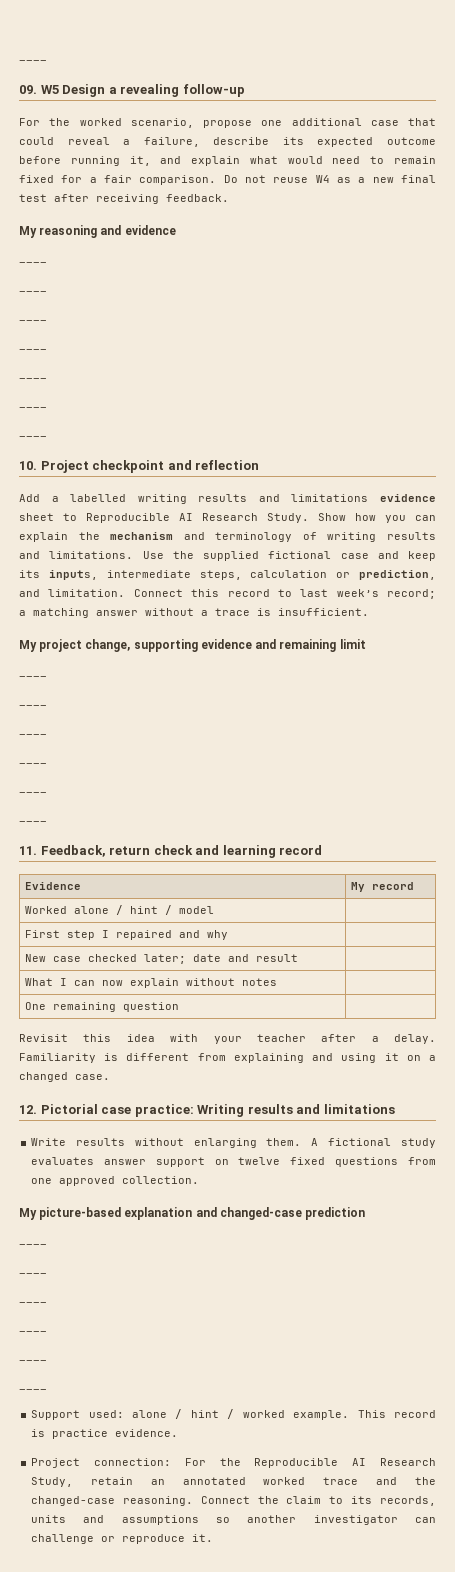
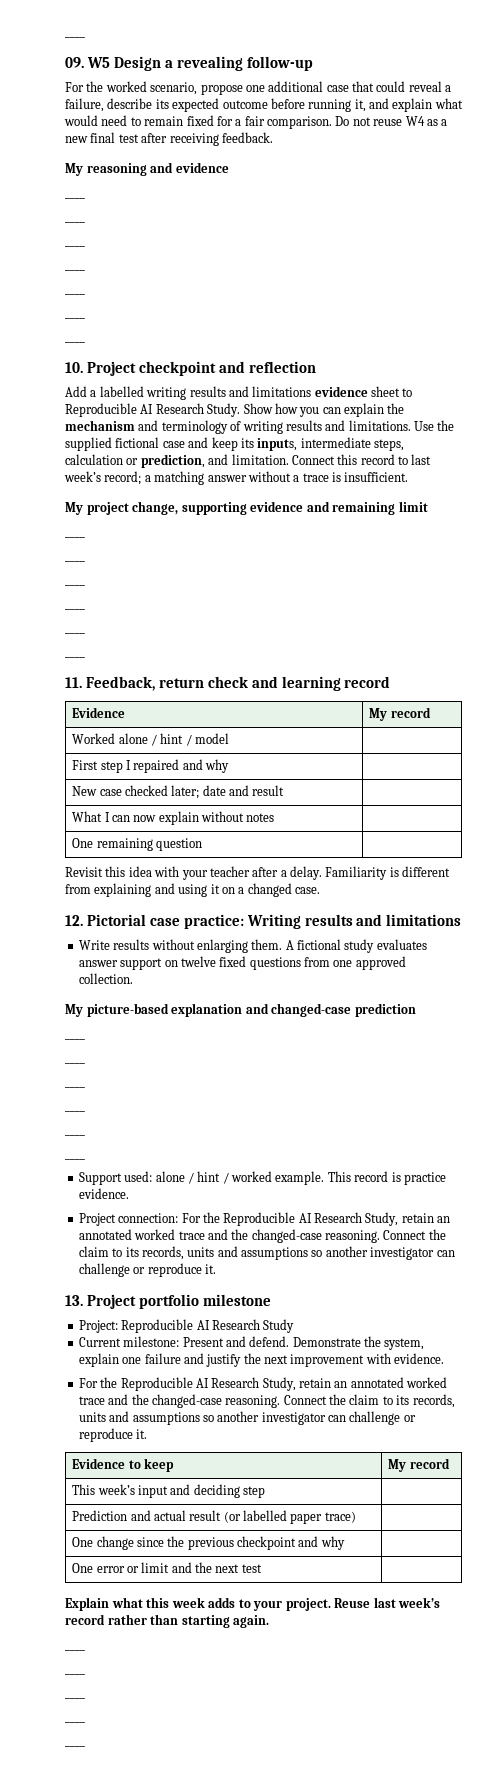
+ 13. Project portfolio milestone
+ Project: Reproducible AI Research Study
+ Current milestone: Present and defend. Demonstrate the system, explain one failure and justify the next improvement with evidence.
+ For the Reproducible AI Research Study, retain an annotated worked trace and the changed-case reasoning. Connect the claim to its records, units and assumptions so another investigator can challenge or reproduce it.
+ Evidence to keep | My record
+ This week’s input and deciding step |
+ Prediction and actual result (or labelled paper trace) |
+ One change since the previous checkpoint and why |
+ One error or limit and the next test |
+ Explain what this week adds to your project. Reuse last week’s record rather than starting again.
+ ____
+ ____
+ ____
+ ____
+ ____

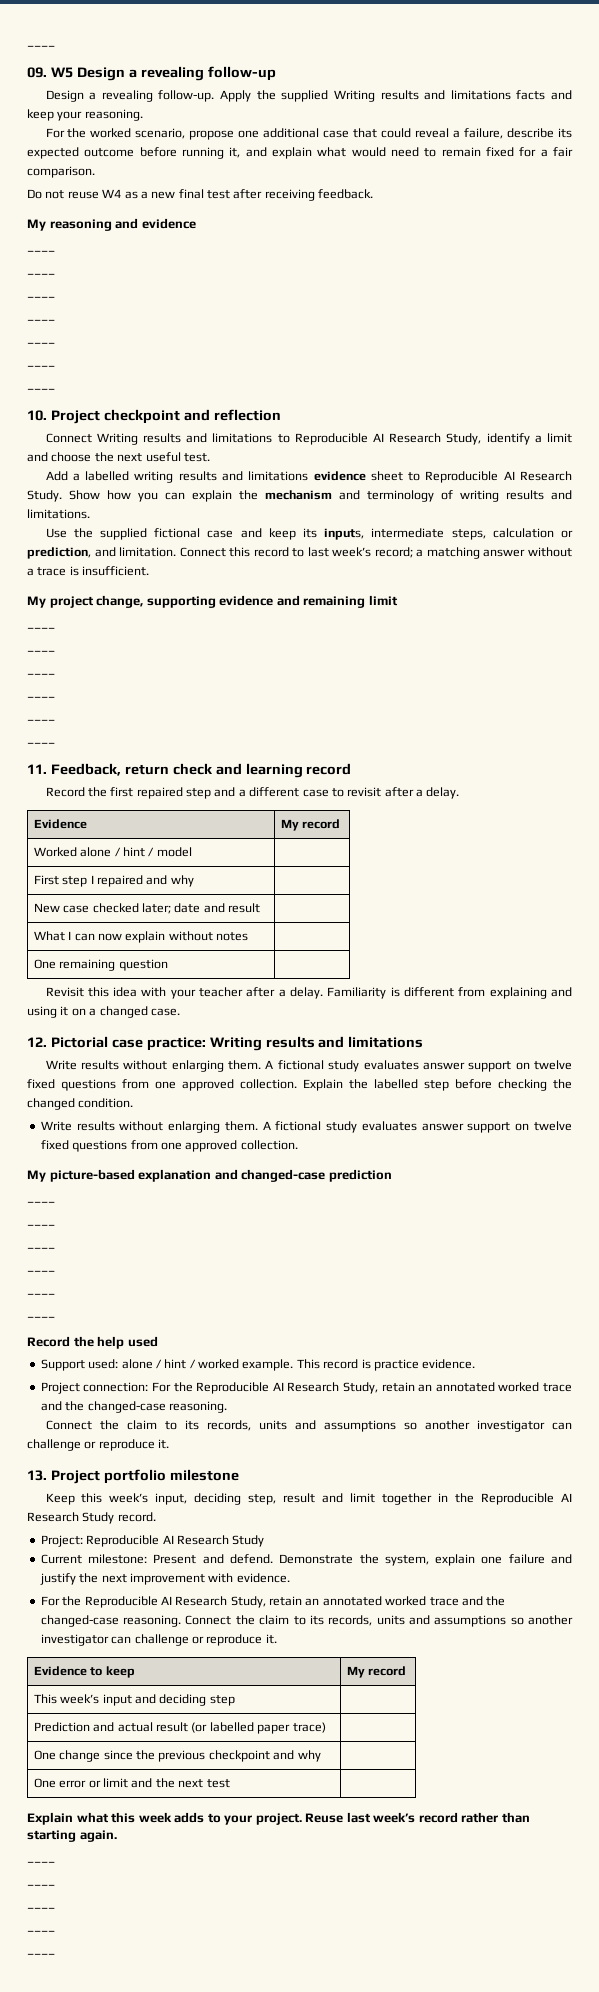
+ Design a revealing follow-up. Apply the supplied Writing results and limitations facts and keep your reasoning.
- For the worked scenario, propose one additional case that could reveal a failure, describe its expected outcome before running it, and explain what would need to remain fixed for a fair comparison. Do not reuse W4 as a new final test after receiving feedback.
+ For the worked scenario, propose one additional case that could reveal a failure, describe its expected outcome before running it, and explain what would need to remain fixed for a fair comparison.
+ Do not reuse W4 as a new final test after receiving feedback.
+ Connect Writing results and limitations to Reproducible AI Research Study, identify a limit and choose the next useful test.
- Show how you can explain the mechanism and terminology of writing results and limitations. Use the supplied fictional case and keep its inputs, intermediate steps, calculation or prediction, and limitation.
+ Show how you can explain the mechanism and terminology of writing results and limitations.
+ Use the supplied fictional case and keep its inputs, intermediate steps, calculation or prediction, and limitation.
+ Record the first repaired step and a different case to revisit after a delay.
+ Write results without enlarging them. A fictional study evaluates answer support on twelve fixed questions from one approved collection. Explain the labelled step before checking the changed condition.
+ Record the help used
- Project connection: For the Reproducible AI Research Study, retain an annotated worked trace and the changed-case reasoning. Connect the claim to its records, units and assumptions so another investigator can challenge or reproduce it.
+ Project connection: For the Reproducible AI Research Study, retain an annotated worked trace and the changed-case reasoning.
+ Connect the claim to its records, units and assumptions so another investigator can challenge or reproduce it.
+ Keep this week’s input, deciding step, result and limit together in the Reproducible AI Research Study record.

